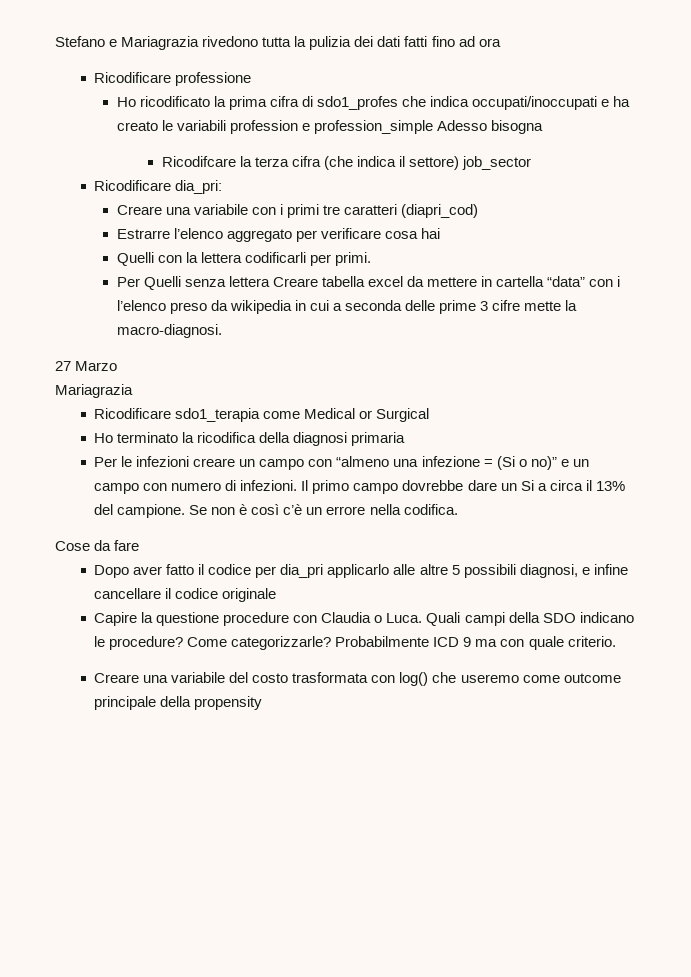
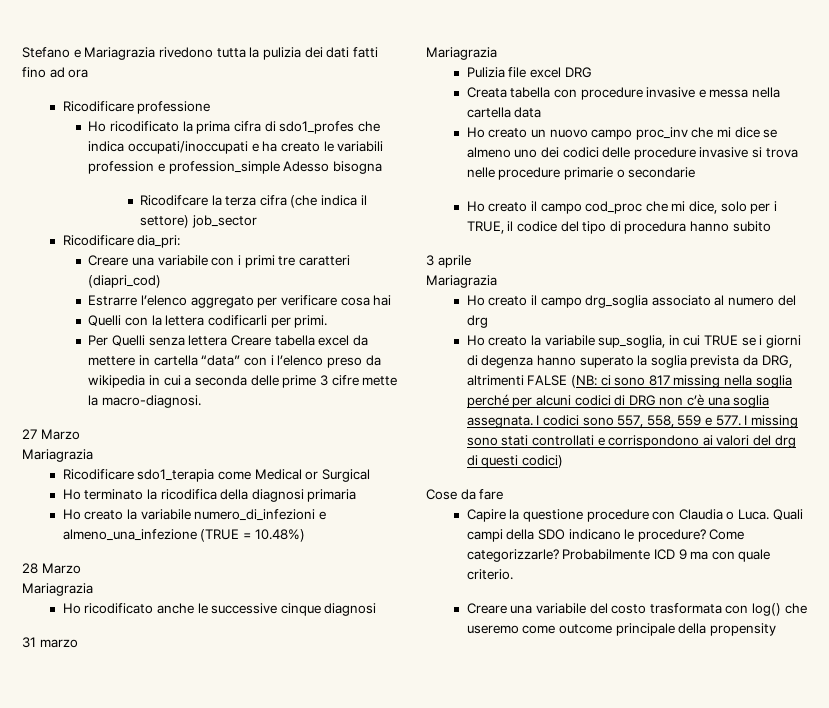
- Per le infezioni creare un campo con “almeno una infezione = (Si o no)” e un campo con numero di infezioni. Il primo campo dovrebbe dare un Si a circa il 13% del campione. Se non è così c’è un errore nella codifica.
+ Ho creato la variabile numero_di_infezioni e almeno_una_infezione (TRUE = 10.48%)
+ 28 Marzo
+ Mariagrazia
+ Ho ricodificato anche le successive cinque diagnosi
+ 31 marzo
+ Mariagrazia
+ Pulizia file excel DRG
+ Creata tabella con procedure invasive e messa nella cartella data
+ Ho creato un nuovo campo proc_inv che mi dice se almeno uno dei codici delle procedure invasive si trova nelle procedure primarie o secondarie
+ Ho creato il campo cod_proc che mi dice, solo per i TRUE, il codice del tipo di procedura hanno subito
+ 3 aprile
+ Mariagrazia
+ Ho creato il campo drg_soglia associato al numero del drg
+ Ho creato la variabile sup_soglia, in cui TRUE se i giorni di degenza hanno superato la soglia prevista da DRG, altrimenti FALSE (NB: ci sono 817 missing nella soglia perché per alcuni codici di DRG non c’è una soglia assegnata. I codici sono 557, 558, 559 e 577. I missing sono stati controllati e corrispondono ai valori del drg di questi codici)
  Cose da fare
- Dopo aver fatto il codice per dia_pri applicarlo alle altre 5 possibili diagnosi, e infine cancellare il codice originale

